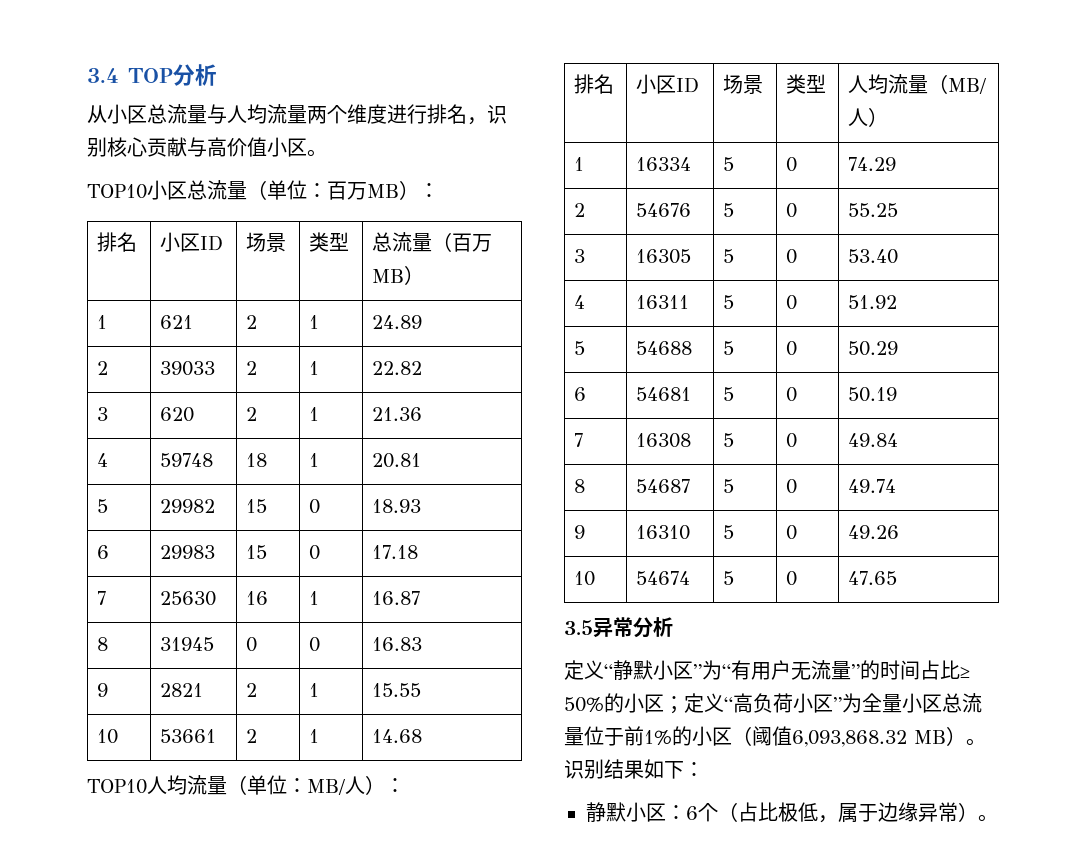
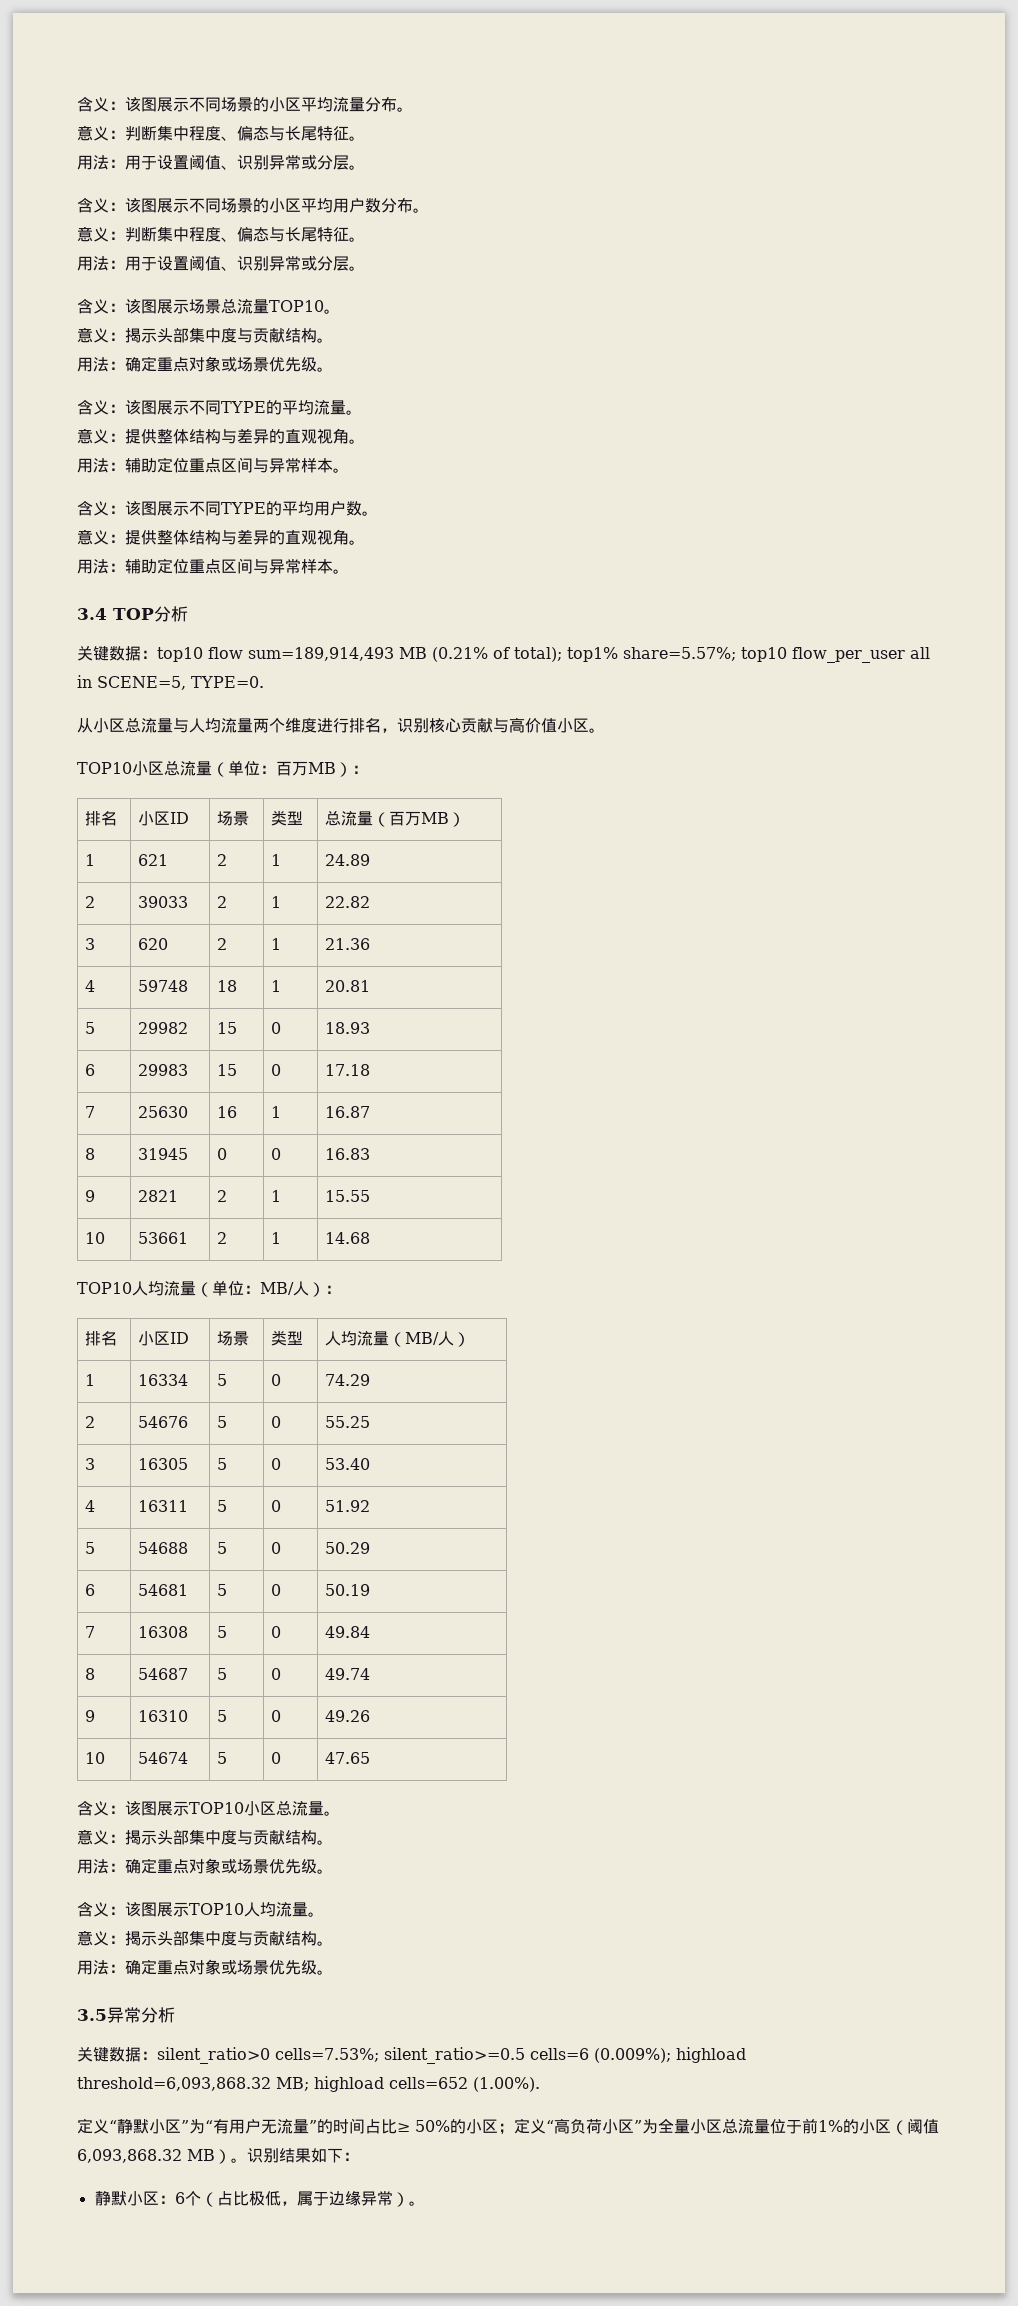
+ 含义：该图展示不同场景的小区平均流量分布。
+ 意义：判断集中程度、偏态与长尾特征。
+ 用法：用于设置阈值、识别异常或分层。
+ 含义：该图展示不同场景的小区平均用户数分布。
+ 意义：判断集中程度、偏态与长尾特征。
+ 用法：用于设置阈值、识别异常或分层。
+ 含义：该图展示场景总流量TOP10。
+ 意义：揭示头部集中度与贡献结构。
+ 用法：确定重点对象或场景优先级。
+ 含义：该图展示不同TYPE的平均流量。
+ 意义：提供整体结构与差异的直观视角。
+ 用法：辅助定位重点区间与异常样本。
+ 含义：该图展示不同TYPE的平均用户数。
+ 意义：提供整体结构与差异的直观视角。
+ 用法：辅助定位重点区间与异常样本。
  3.4 TOP分析
+ 关键数据：top10 flow sum=189,914,493 MB (0.21% of total); top1% share=5.57%; top10 flow_per_user all in SCENE=5, TYPE=0.
+ 含义：该图展示TOP10小区总流量。
+ 意义：揭示头部集中度与贡献结构。
+ 用法：确定重点对象或场景优先级。
+ 含义：该图展示TOP10人均流量。
+ 意义：揭示头部集中度与贡献结构。
+ 用法：确定重点对象或场景优先级。
  3.5异常分析
+ 关键数据：silent_ratio>0 cells=7.53%; silent_ratio>=0.5 cells=6 (0.009%); highload threshold=6,093,868.32 MB; highload cells=652 (1.00%).

